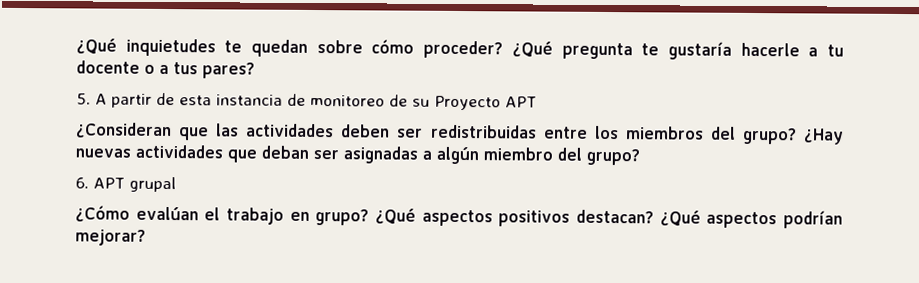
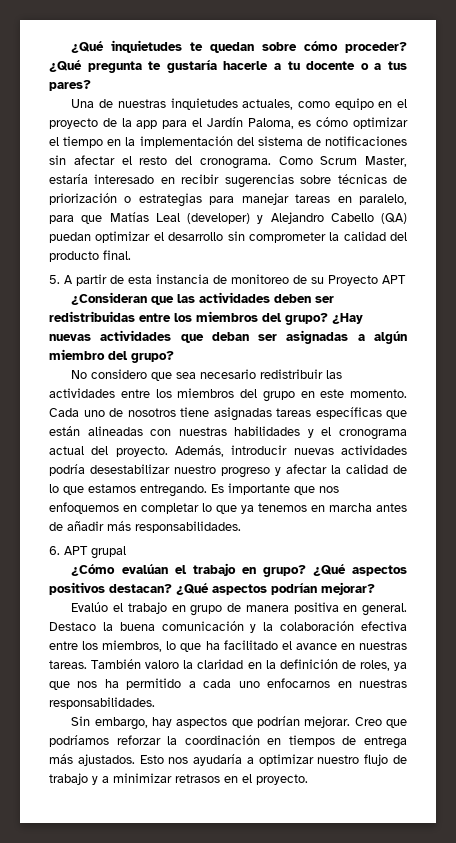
+ Una de nuestras inquietudes actuales, como equipo en el proyecto de la app para el Jardín Paloma, es cómo optimizar el tiempo en la implementación del sistema de notificaciones sin afectar el resto del cronograma. Como Scrum Master, estaría interesado en recibir sugerencias sobre técnicas de priorización o estrategias para manejar tareas en paralelo, para que Matías Leal (developer) y Alejandro Cabello (QA) puedan optimizar el desarrollo sin comprometer la calidad del producto final.
+ No considero que sea necesario redistribuir las actividades entre los miembros del grupo en este momento. Cada uno de nosotros tiene asignadas tareas específicas que están alineadas con nuestras habilidades y el cronograma actual del proyecto. Además, introducir nuevas actividades podría desestabilizar nuestro progreso y afectar la calidad de lo que estamos entregando. Es importante que nos enfoquemos en completar lo que ya tenemos en marcha antes de añadir más responsabilidades.
+ Evalúo el trabajo en grupo de manera positiva en general. Destaco la buena comunicación y la colaboración efectiva entre los miembros, lo que ha facilitado el avance en nuestras tareas. También valoro la claridad en la definición de roles, ya que nos ha permitido a cada uno enfocarnos en nuestras responsabilidades.
+ Sin embargo, hay aspectos que podrían mejorar. Creo que podríamos reforzar la coordinación en tiempos de entrega más ajustados. Esto nos ayudaría a optimizar nuestro flujo de trabajo y a minimizar retrasos en el proyecto.

